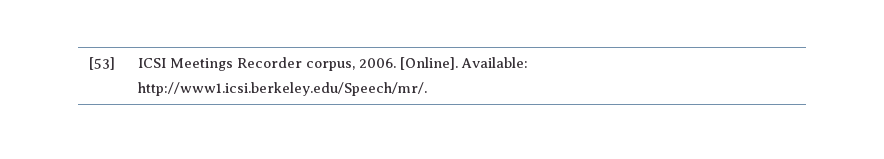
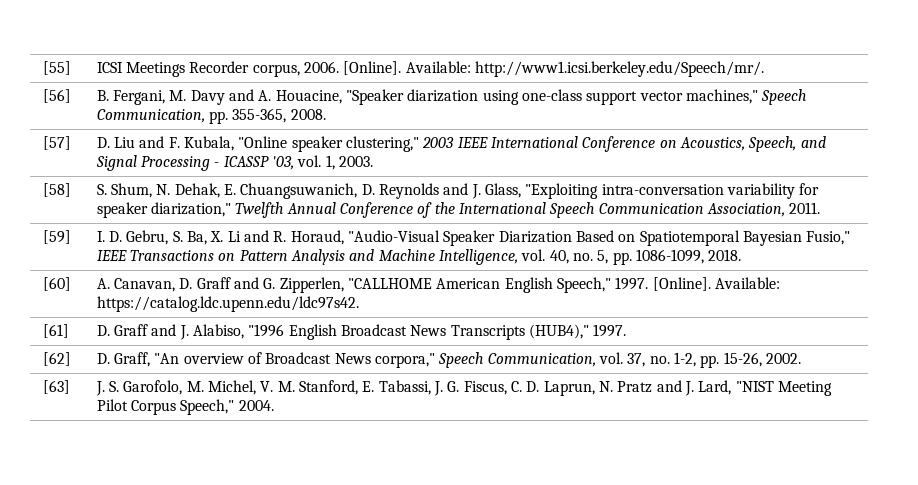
- [53] | ICSI Meetings Recorder corpus, 2006. [Online]. Available: http://www1.icsi.berkeley.edu/Speech/mr/.
+ [55] | ICSI Meetings Recorder corpus, 2006. [Online]. Available: http://www1.icsi.berkeley.edu/Speech/mr/.
+ [56] | B. Fergani, M. Davy and A. Houacine, "Speaker diarization using one-class support vector machines," Speech Communication, pp. 355-365, 2008.
+ [57] | D. Liu and F. Kubala, "Online speaker clustering," 2003 IEEE International Conference on Acoustics, Speech, and Signal Processing - ICASSP '03, vol. 1, 2003.
+ [58] | S. Shum, N. Dehak, E. Chuangsuwanich, D. Reynolds and J. Glass, "Exploiting intra-conversation variability for speaker diarization," Twelfth Annual Conference of the International Speech Communication Association, 2011.
+ [59] | I. D. Gebru, S. Ba, X. Li and R. Horaud, "Audio-Visual Speaker Diarization Based on Spatiotemporal Bayesian Fusio," IEEE Transactions on Pattern Analysis and Machine Intelligence, vol. 40, no. 5, pp. 1086-1099, 2018.
+ [60] | A. Canavan, D. Graff and G. Zipperlen, "CALLHOME American English Speech," 1997. [Online]. Available: https://catalog.ldc.upenn.edu/ldc97s42.
+ [61] | D. Graff and J. Alabiso, "1996 English Broadcast News Transcripts (HUB4)," 1997.
+ [62] | D. Graff, "An overview of Broadcast News corpora," Speech Communication, vol. 37, no. 1-2, pp. 15-26, 2002.
+ [63] | J. S. Garofolo, M. Michel, V. M. Stanford, E. Tabassi, J. G. Fiscus, C. D. Laprun, N. Pratz and J. Lard, "NIST Meeting Pilot Corpus Speech," 2004.

